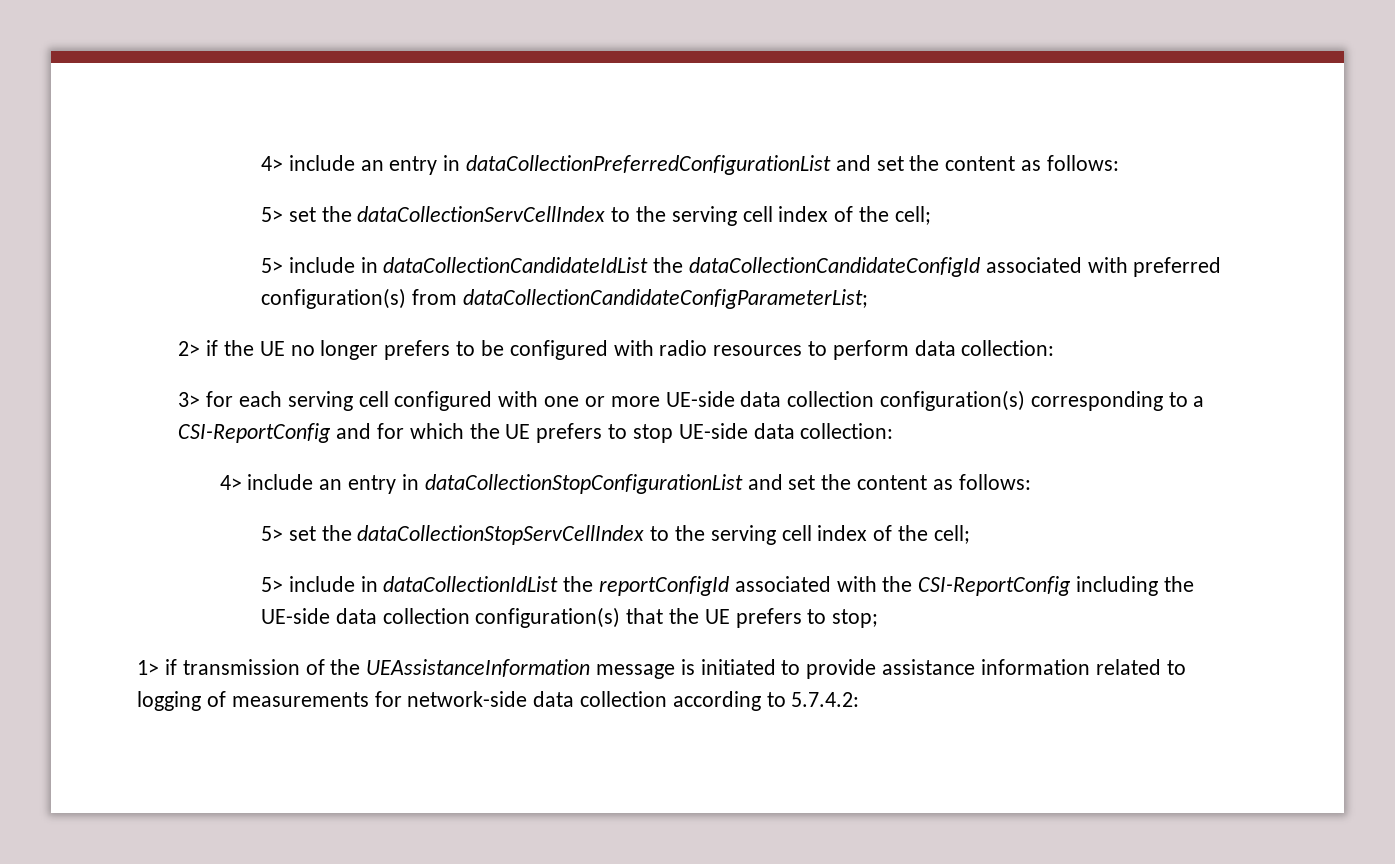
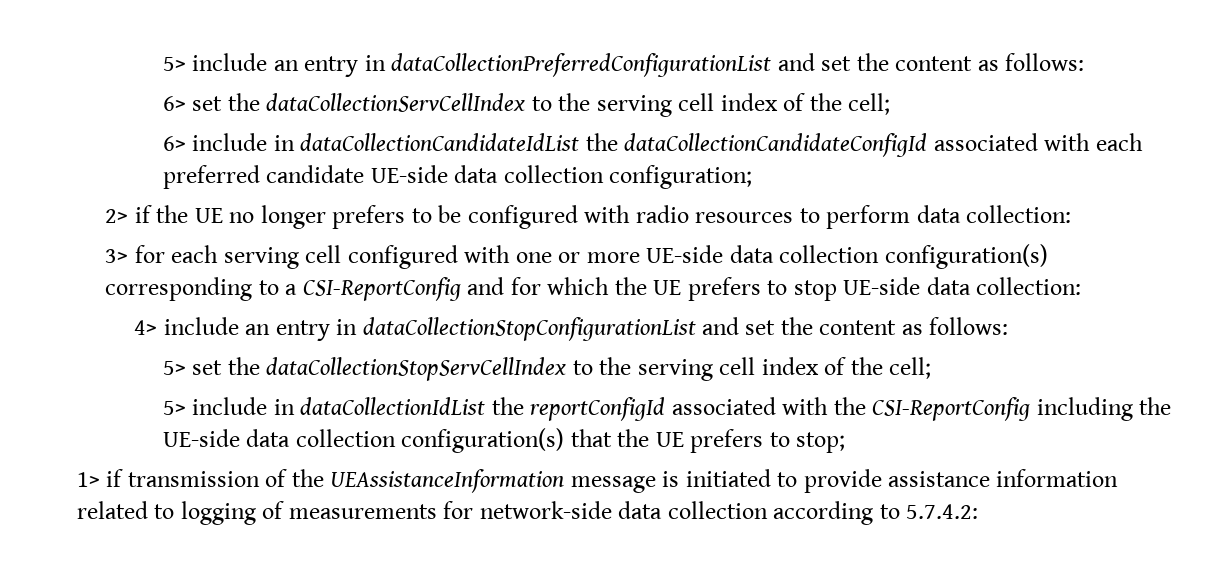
- 4> include an entry in dataCollectionPreferredConfigurationList and set the content as follows:
+ 5> include an entry in dataCollectionPreferredConfigurationList and set the content as follows:
- 5> set the dataCollectionServCellIndex to the serving cell index of the cell;
+ 6> set the dataCollectionServCellIndex to the serving cell index of the cell;
- 5> include in dataCollectionCandidateIdList the dataCollectionCandidateConfigId associated with preferred configuration(s) from dataCollectionCandidateConfigParameterList;
+ 6> include in dataCollectionCandidateIdList the dataCollectionCandidateConfigId associated with each preferred candidate UE-side data collection configuration;

